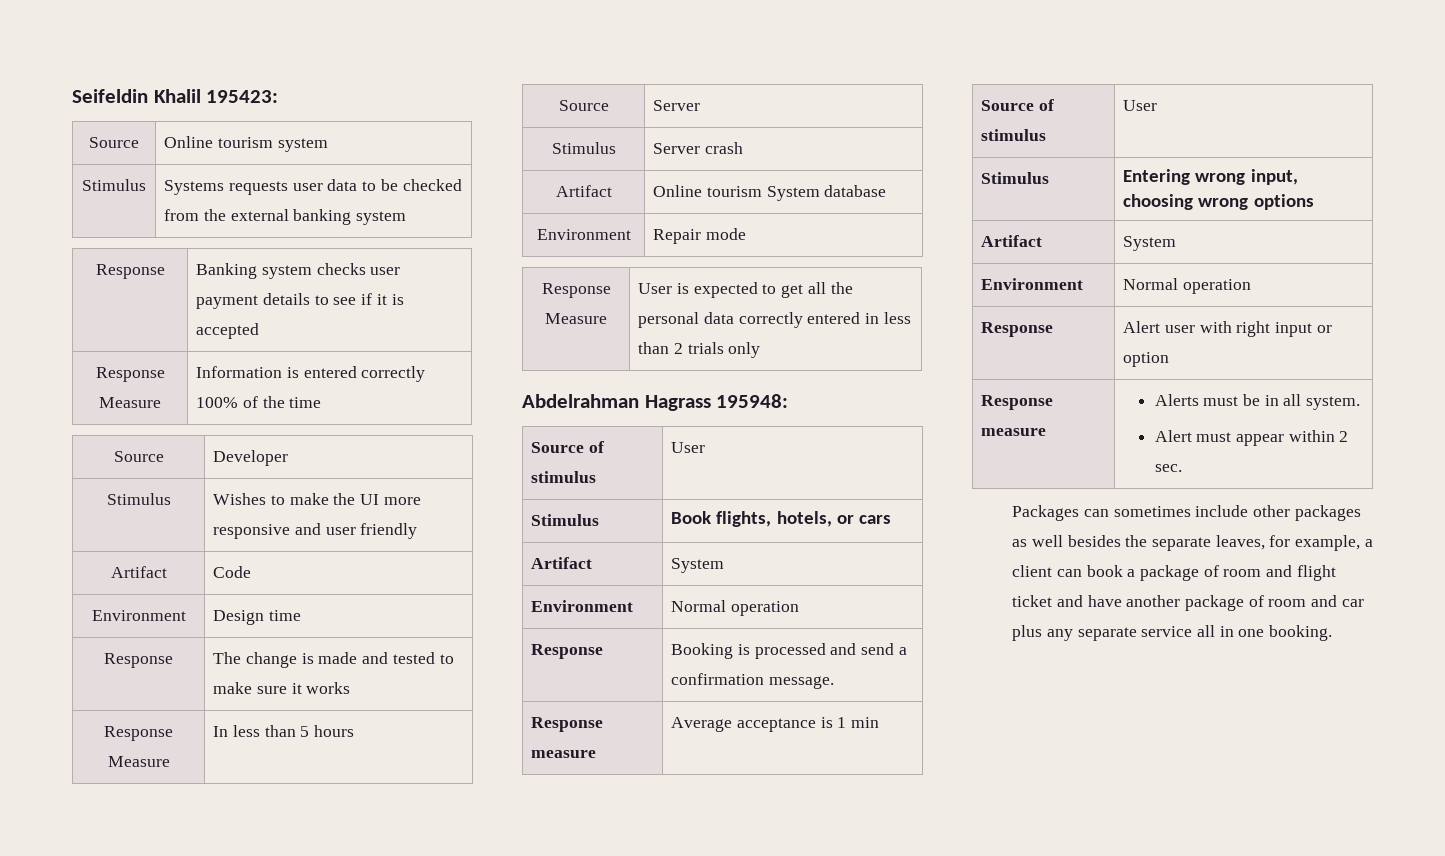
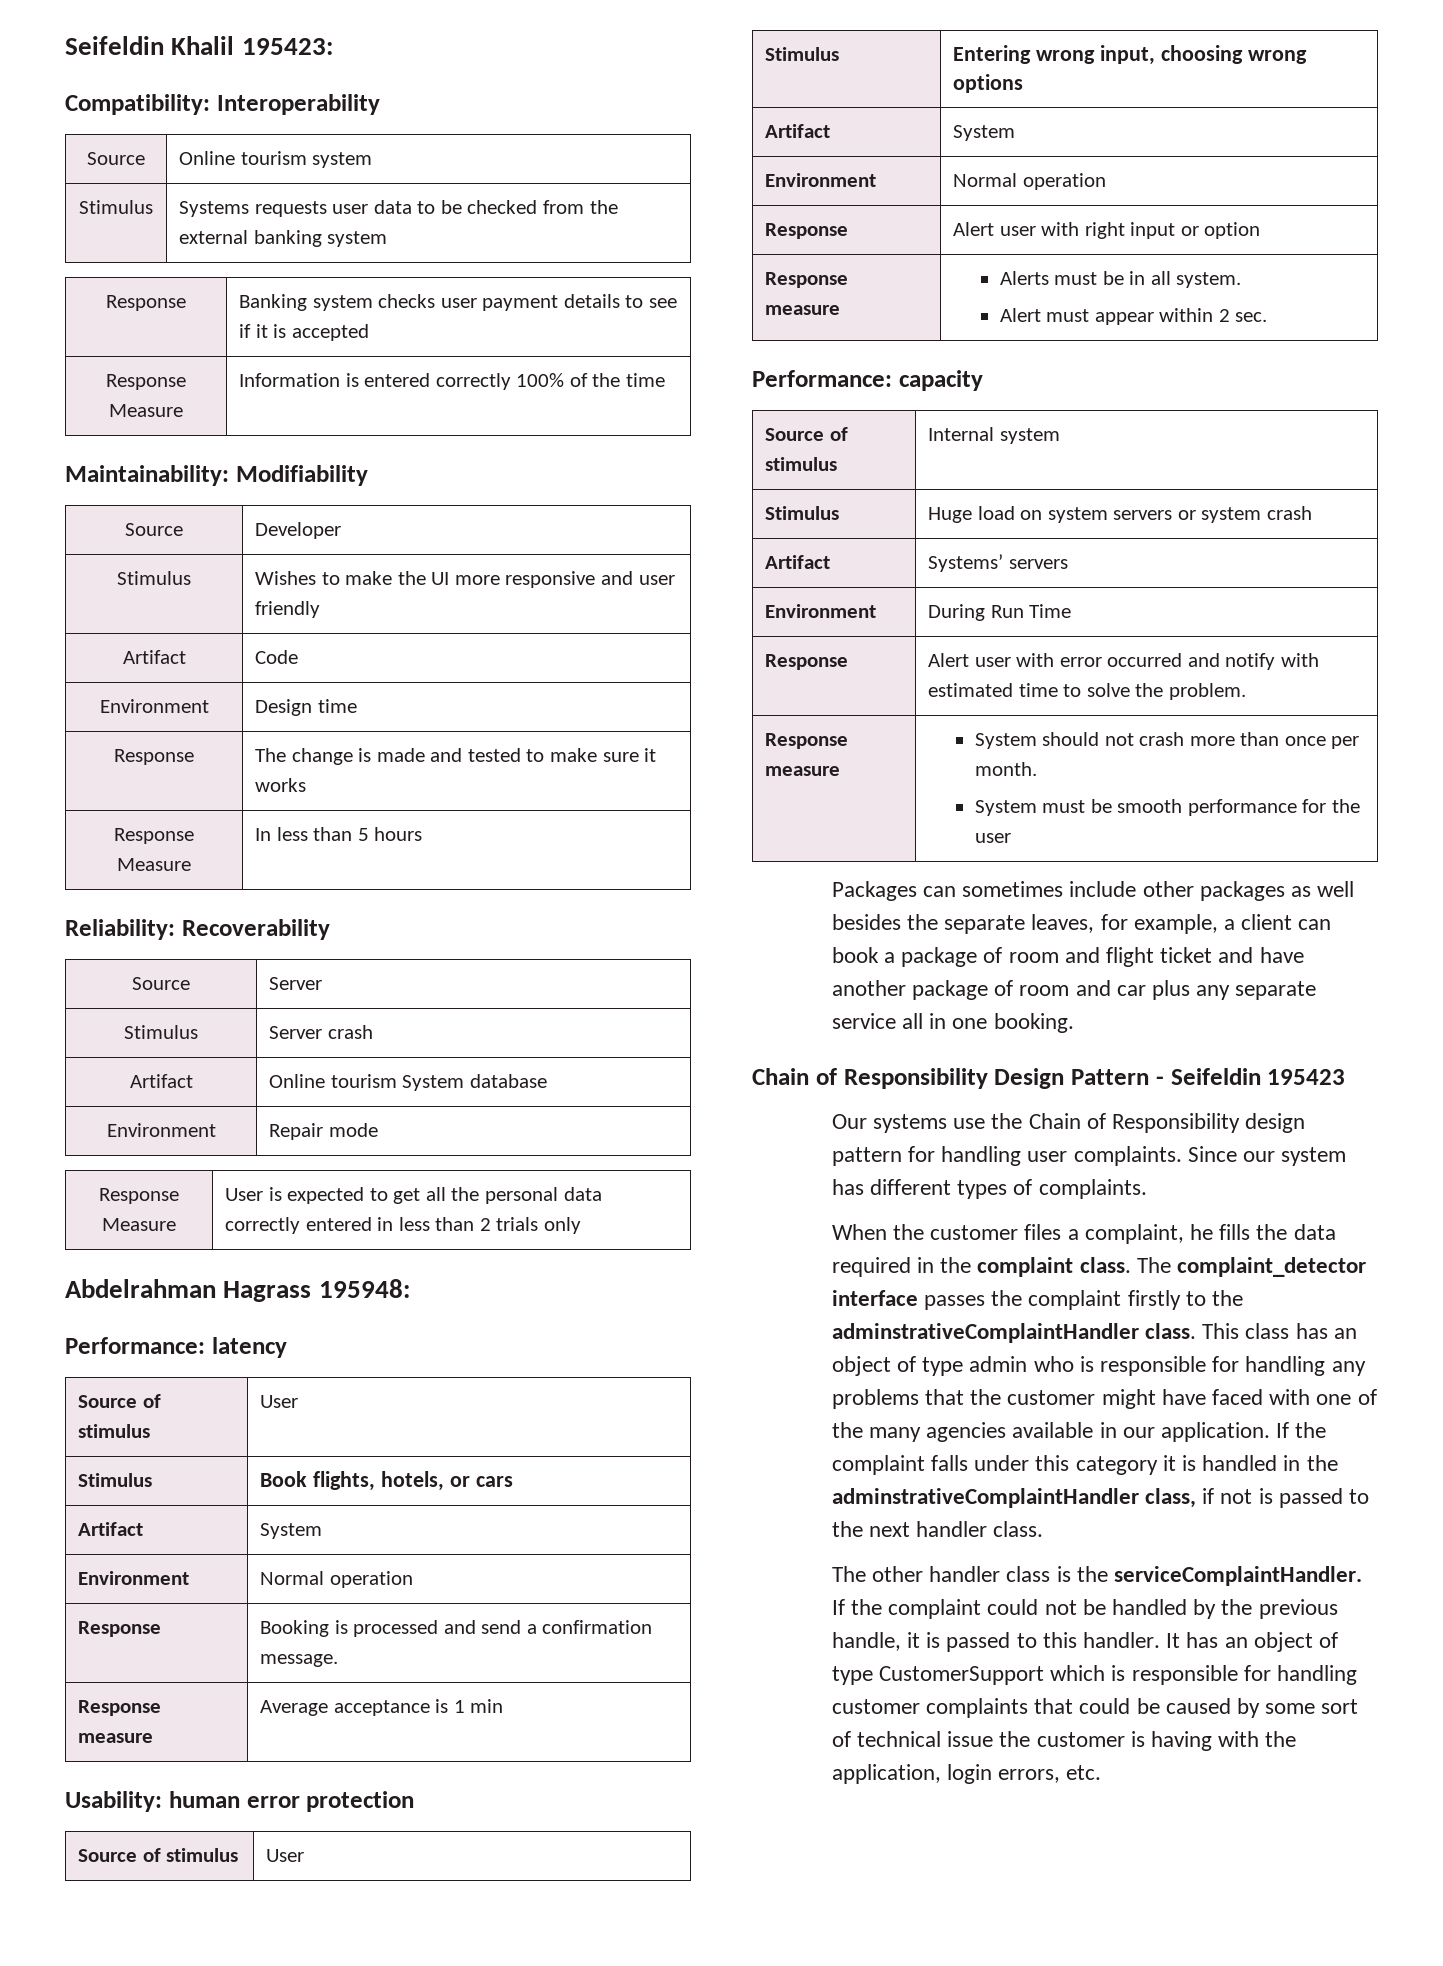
+ Compatibility: Interoperability
+ Maintainability: Modifiability
+ Reliability: Recoverability
+ Performance: latency
+ Usability: human error protection
+ Performance: capacity
+ Source of stimulus | Internal system
+ Stimulus | Huge load on system servers or system crash
+ Artifact | Systems’ servers
+ Environment | During Run Time
+ Response | Alert user with error occurred and notify with estimated time to solve the problem.
+ Response measure | System should not crash more than once per month.
+ System must be smooth performance for the user
+ Chain of Responsibility Design Pattern - Seifeldin 195423
+ Our systems use the Chain of Responsibility design pattern for handling user complaints. Since our system has different types of complaints.
+ When the customer files a complaint, he fills the data required in the complaint class. The complaint_detector interface passes the complaint firstly to the adminstrativeComplaintHandler class. This class has an object of type admin who is responsible for handling any problems that the customer might have faced with one of the many agencies available in our application. If the complaint falls under this category it is handled in the adminstrativeComplaintHandler class, if not is passed to the next handler class.
+ The other handler class is the serviceComplaintHandler. If the complaint could not be handled by the previous handle, it is passed to this handler. It has an object of type CustomerSupport which is responsible for handling customer complaints that could be caused by some sort of technical issue the customer is having with the application, login errors, etc.

